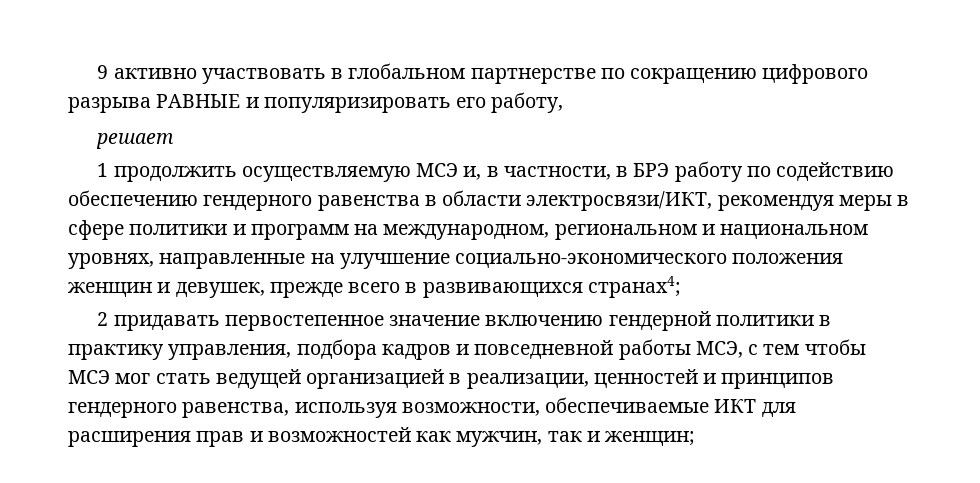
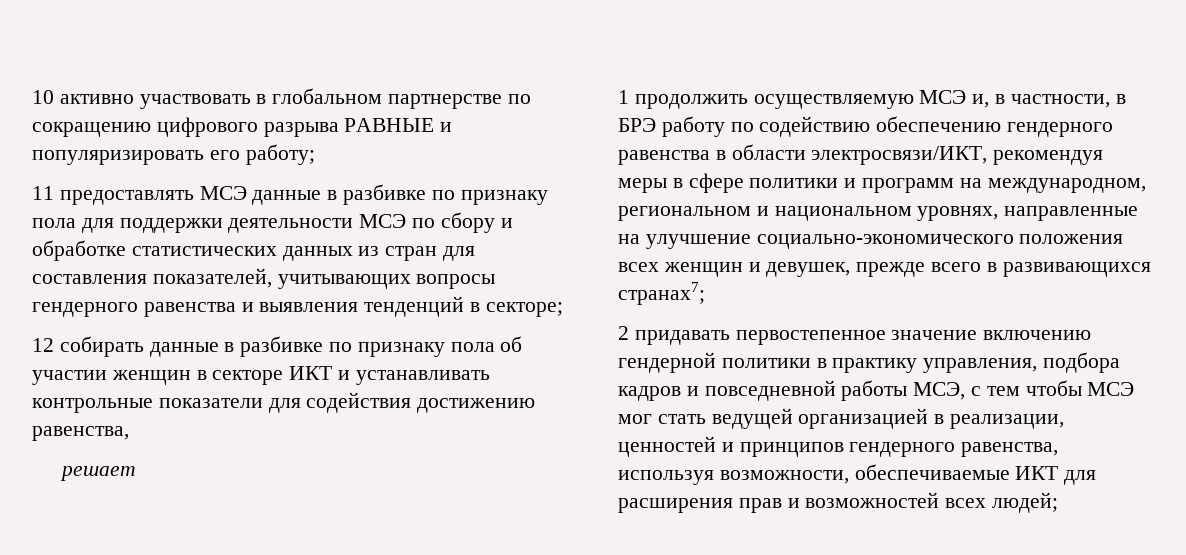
- 9 активно участвовать в глобальном партнерстве по сокращению цифрового разрыва РАВНЫЕ и популяризировать его работу,
+ 10 активно участвовать в глобальном партнерстве по сокращению цифрового разрыва РАВНЫЕ и популяризировать его работу;
+ 11 предоставлять МСЭ данные в разбивке по признаку пола для поддержки деятельности МСЭ по сбору и обработке статистических данных из стран для составления показателей, учитывающих вопросы гендерного равенства и выявления тенденций в секторе;
+ 12 собирать данные в разбивке по признаку пола об участии женщин в секторе ИКТ и устанавливать контрольные показатели для содействия достижению равенства,
- 1 продолжить осуществляемую МСЭ и, в частности, в БРЭ работу по содействию обеспечению гендерного равенства в области электросвязи/ИКТ, рекомендуя меры в сфере политики и программ на международном, региональном и национальном уровнях, направленные на улучшение социально-экономического положения женщин и девушек, прежде всего в развивающихся странах4;
+ 1 продолжить осуществляемую МСЭ и, в частности, в БРЭ работу по содействию обеспечению гендерного равенства в области электросвязи/ИКТ, рекомендуя меры в сфере политики и программ на международном, региональном и национальном уровнях, направленные на улучшение социально-экономического положения всех женщин и девушек, прежде всего в развивающихся странах7;
- 2 придавать первостепенное значение включению гендерной политики в практику управления, подбора кадров и повседневной работы МСЭ, с тем чтобы МСЭ мог стать ведущей организацией в реализации, ценностей и принципов гендерного равенства, используя возможности, обеспечиваемые ИКТ для расширения прав и возможностей как мужчин, так и женщин;
+ 2 придавать первостепенное значение включению гендерной политики в практику управления, подбора кадров и повседневной работы МСЭ, с тем чтобы МСЭ мог стать ведущей организацией в реализации, ценностей и принципов гендерного равенства, используя возможности, обеспечиваемые ИКТ для расширения прав и возможностей всех людей;

